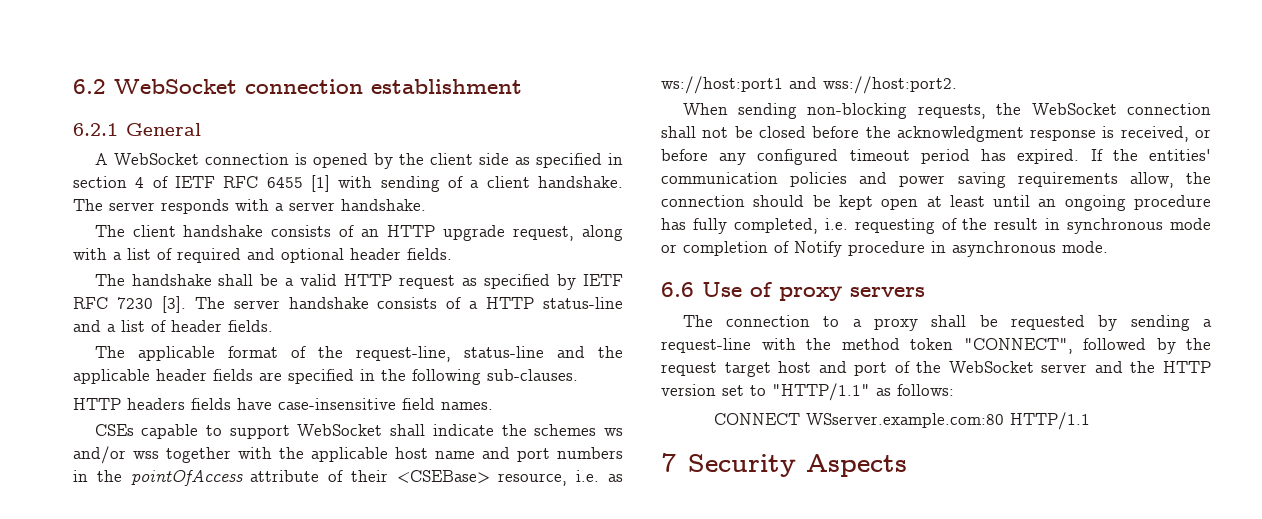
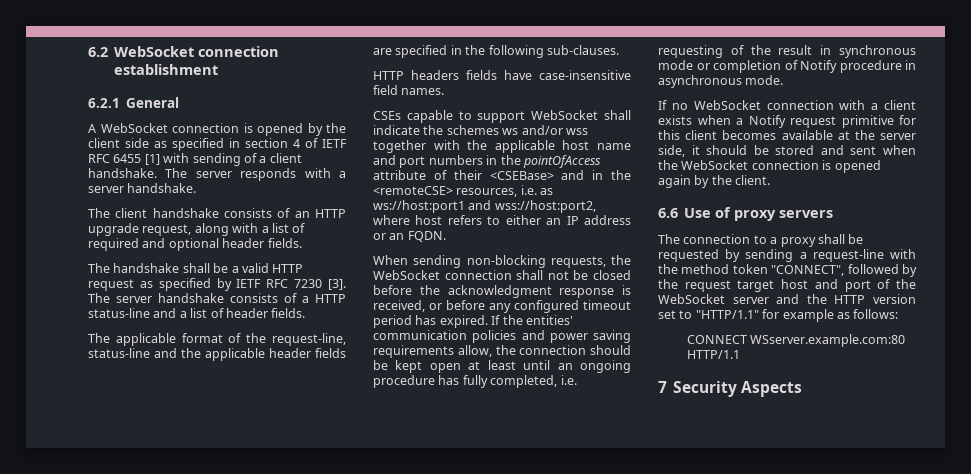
- CSEs capable to support WebSocket shall indicate the schemes ws and/or wss together with the applicable host name and port numbers in the pointOfAccess attribute of their <CSEBase> resource, i.e. as ws://host:port1 and wss://host:port2.
+ CSEs capable to support WebSocket shall indicate the schemes ws and/or wss together with the applicable host name and port numbers in the pointOfAccess attribute of their <CSEBase> and in the <remoteCSE> resources, i.e. as ws://host:port1 and wss://host:port2, where host refers to either an IP address or an FQDN.
+ If no WebSocket connection with a client exists when a Notify request primitive for this client becomes available at the server side, it should be stored and sent when the WebSocket connection is opened again by the client.
- The connection to a proxy shall be requested by sending a request-line with the method token "CONNECT", followed by the request target host and port of the WebSocket server and the HTTP version set to "HTTP/1.1" as follows:
+ The connection to a proxy shall be requested by sending a request-line with the method token "CONNECT", followed by the request target host and port of the WebSocket server and the HTTP version set to "HTTP/1.1" for example as follows:

